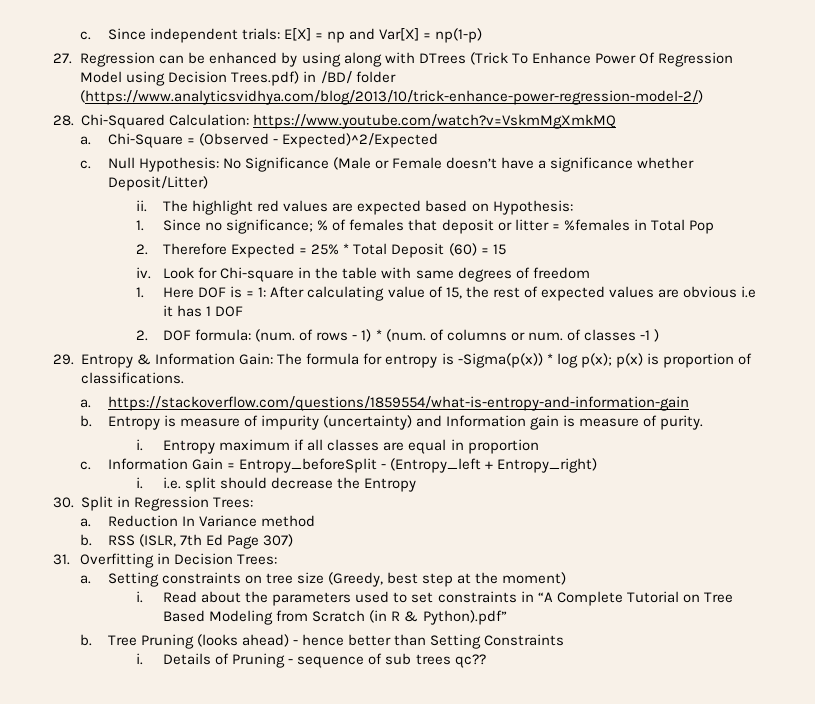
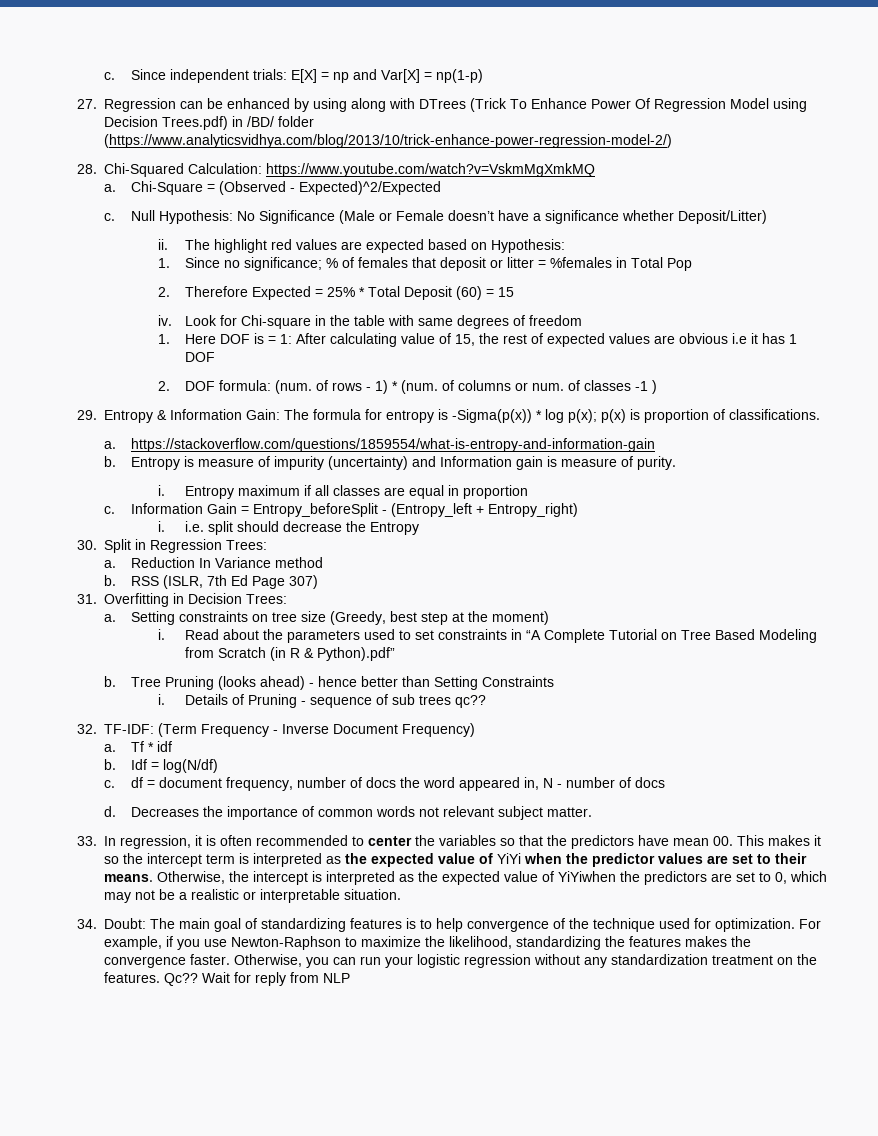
+ 32. TF-IDF: (Term Frequency - Inverse Document Frequency)
+ a. Tf * idf
+ b. Idf = log(N/df)
+ c. df = document frequency, number of docs the word appeared in, N - number of docs
+ d. Decreases the importance of common words not relevant subject matter.
+ 33. In regression, it is often recommended to center the variables so that the predictors have mean 00. This makes it so the intercept term is interpreted as the expected value of YiYi when the predictor values are set to their means. Otherwise, the intercept is interpreted as the expected value of YiYiwhen the predictors are set to 0, which may not be a realistic or interpretable situation.
+ 34. Doubt: The main goal of standardizing features is to help convergence of the technique used for optimization. For example, if you use Newton-Raphson to maximize the likelihood, standardizing the features makes the convergence faster. Otherwise, you can run your logistic regression without any standardization treatment on the features. Qc?? Wait for reply from NLP

